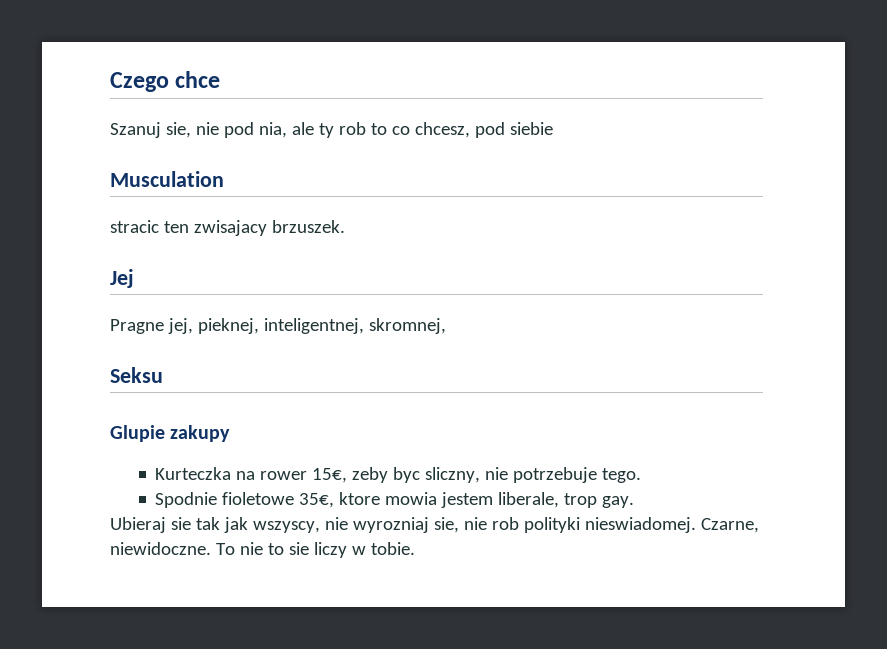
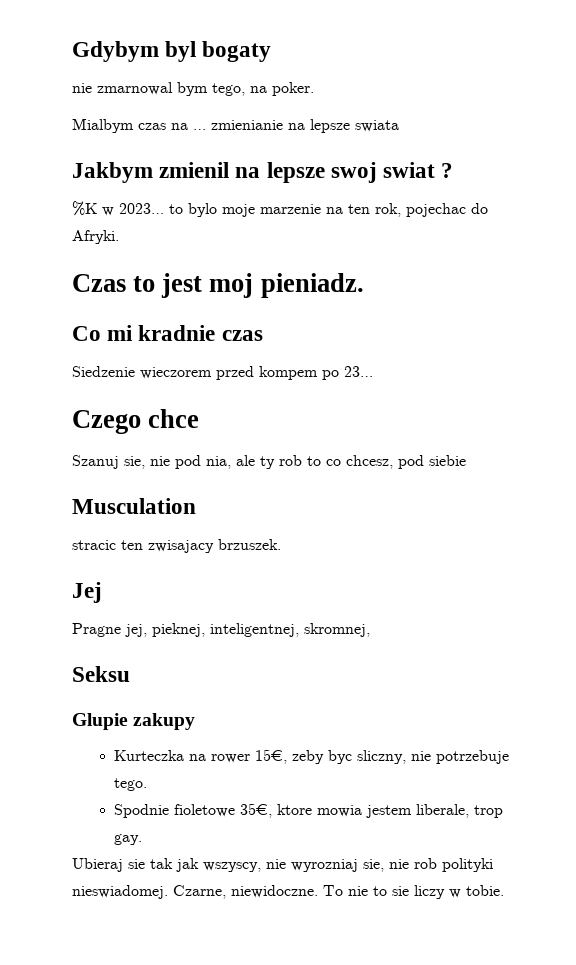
+ Gdybym byl bogaty
+ nie zmarnowal bym tego, na poker.
+ Mialbym czas na … zmienianie na lepsze swiata
+ Jakbym zmienil na lepsze swoj swiat ?
+ %K w 2023… to bylo moje marzenie na ten rok, pojechac do Afryki.
+ Czas to jest moj pieniadz.
+ Co mi kradnie czas
+ Siedzenie wieczorem przed kompem po 23…

